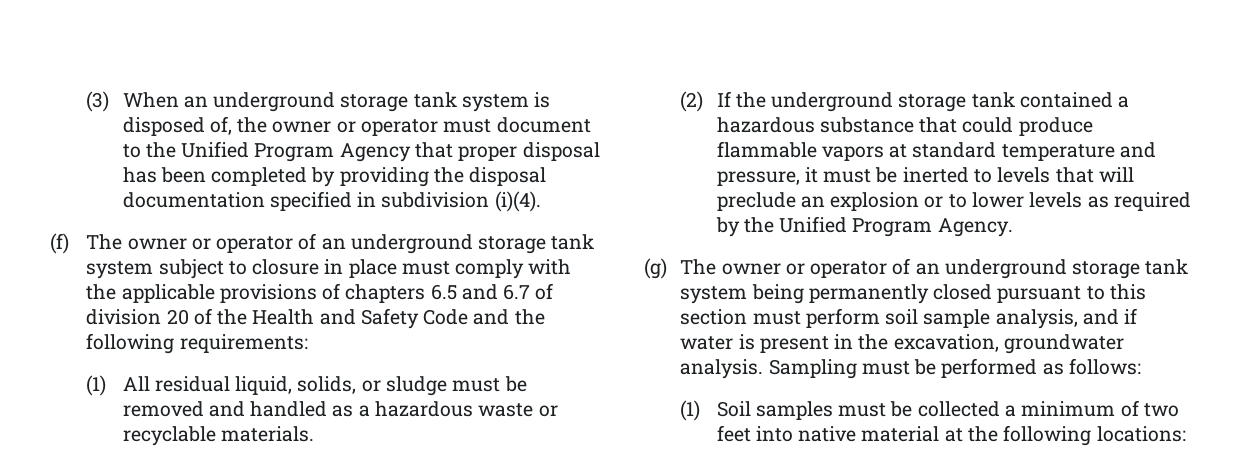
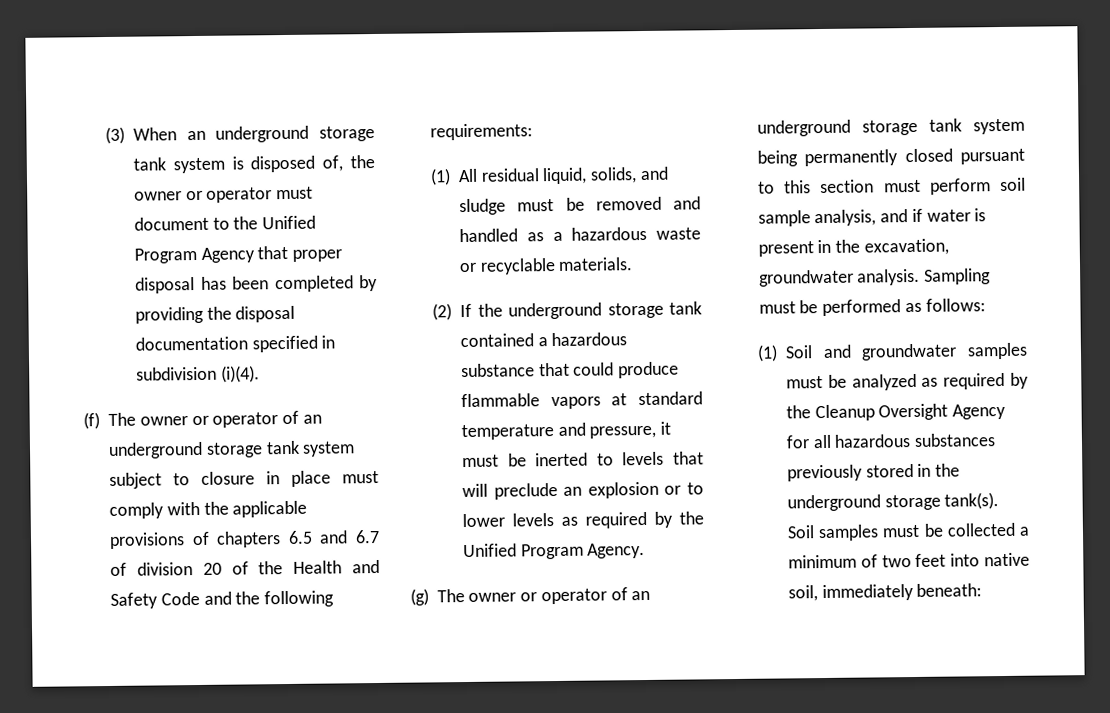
- (1) All residual liquid, solids, or sludge must be removed and handled as a hazardous waste or recyclable materials.
+ (1) All residual liquid, solids, and sludge must be removed and handled as a hazardous waste or recyclable materials.
- (1) Soil samples must be collected a minimum of two feet into native material at the following locations:
+ (1) Soil and groundwater samples must be analyzed as required by the Cleanup Oversight Agency for all hazardous substances previously stored in the underground storage tank(s). Soil samples must be collected a minimum of two feet into native soil, immediately beneath:

